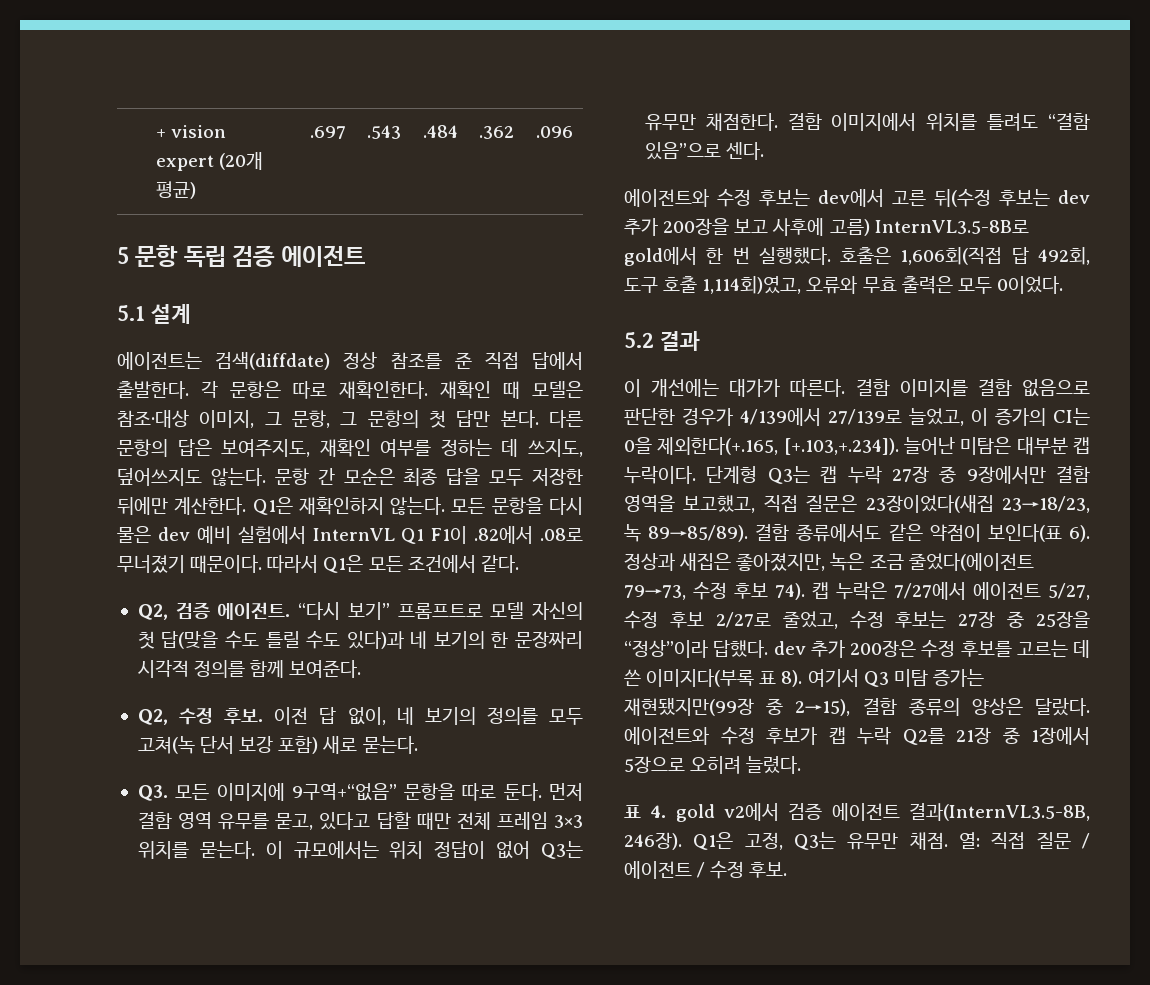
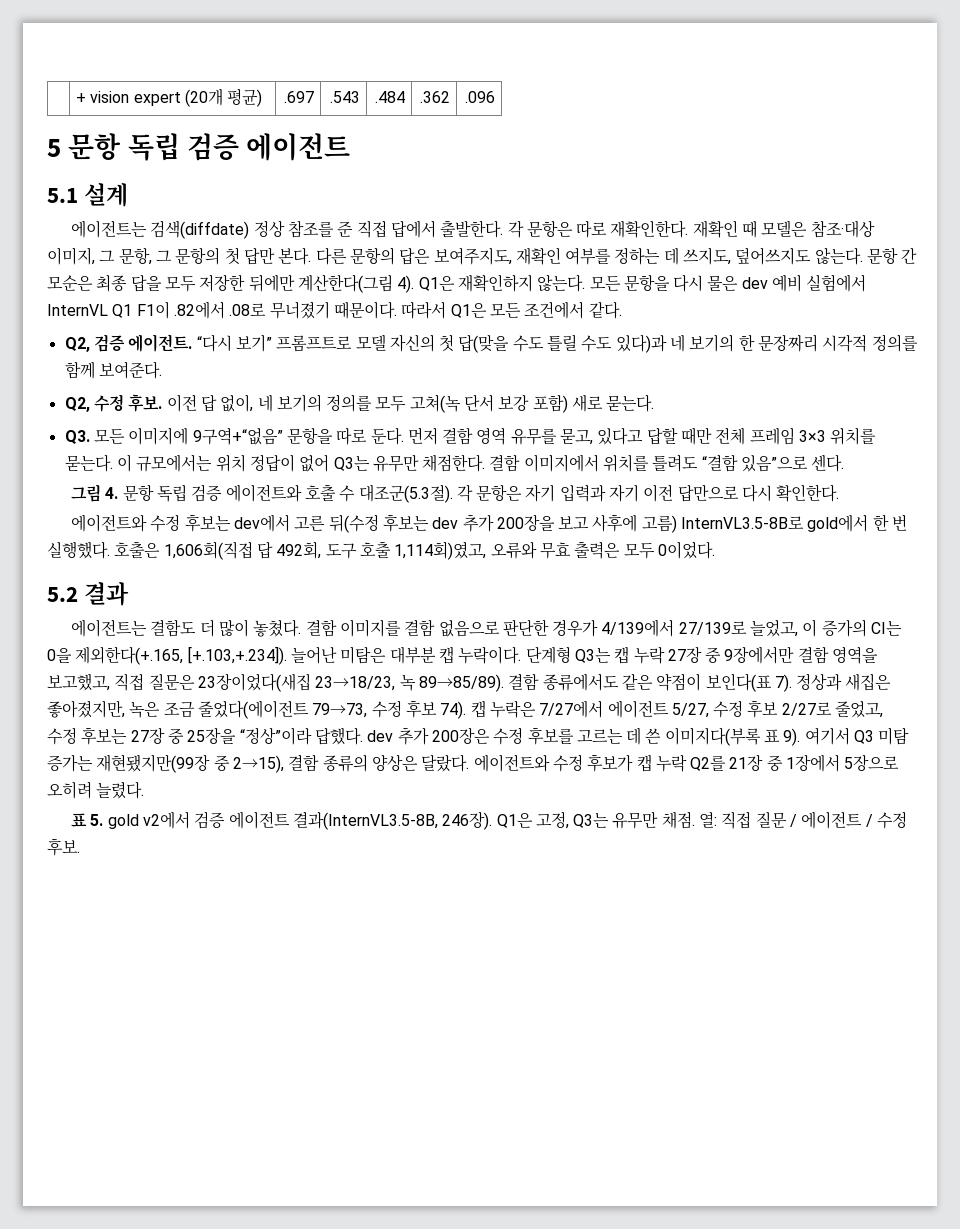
- 문항 간 모순은 최종 답을 모두 저장한 뒤에만 계산한다.
+ 문항 간 모순은 최종 답을 모두 저장한 뒤에만 계산한다(그림 4).
+ 그림 4. 문항 독립 검증 에이전트와 호출 수 대조군(5.3절). 각 문항은 자기 입력과 자기 이전 답만으로 다시 확인한다.
- 이 개선에는 대가가 따른다.
+ 에이전트는 결함도 더 많이 놓쳤다.
- 결함 종류에서도 같은 약점이 보인다(표 6).
+ 결함 종류에서도 같은 약점이 보인다(표 7).
- 캡 누락은 7/27에서 에이전트 5/27, 수정 후보 2/27로 줄었고, 수정 후보는 27장 중 25장을 “정상”이라 답했다. dev 추가 200장은 수정 후보를 고르는 데 쓴 이미지다(부록 표 8).
+ 캡 누락은 7/27에서 에이전트 5/27, 수정 후보 2/27로 줄었고, 수정 후보는 27장 중 25장을 “정상”이라 답했다. dev 추가 200장은 수정 후보를 고르는 데 쓴 이미지다(부록 표 9).
- 표 4. gold v2에서 검증 에이전트 결과(InternVL3.5-8B, 246장).
+ 표 5. gold v2에서 검증 에이전트 결과(InternVL3.5-8B, 246장).

